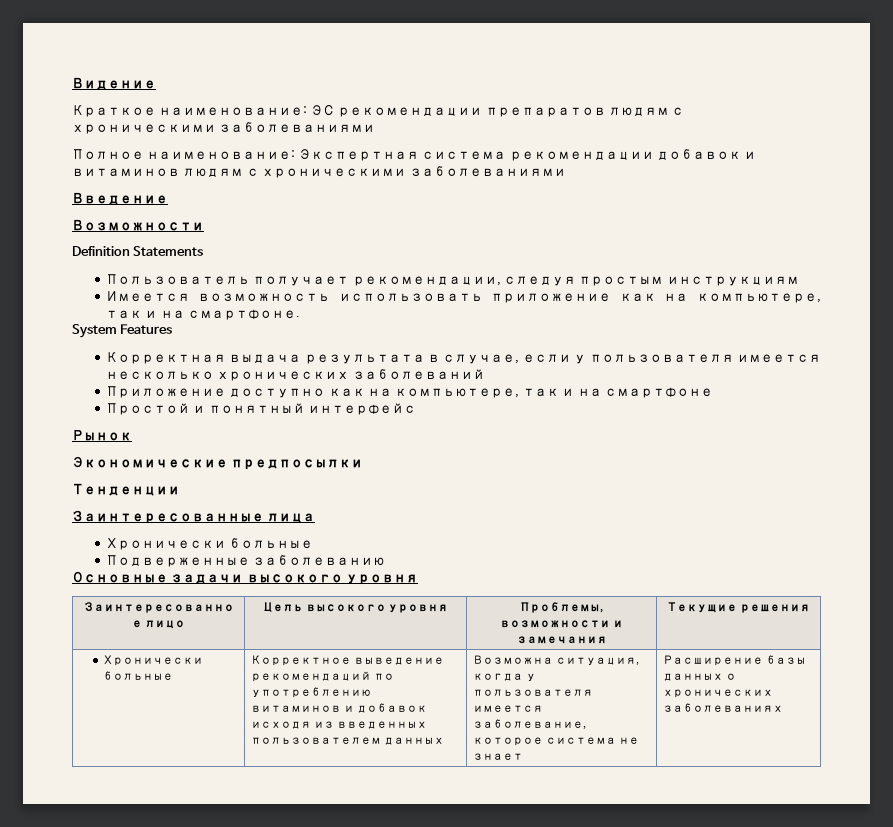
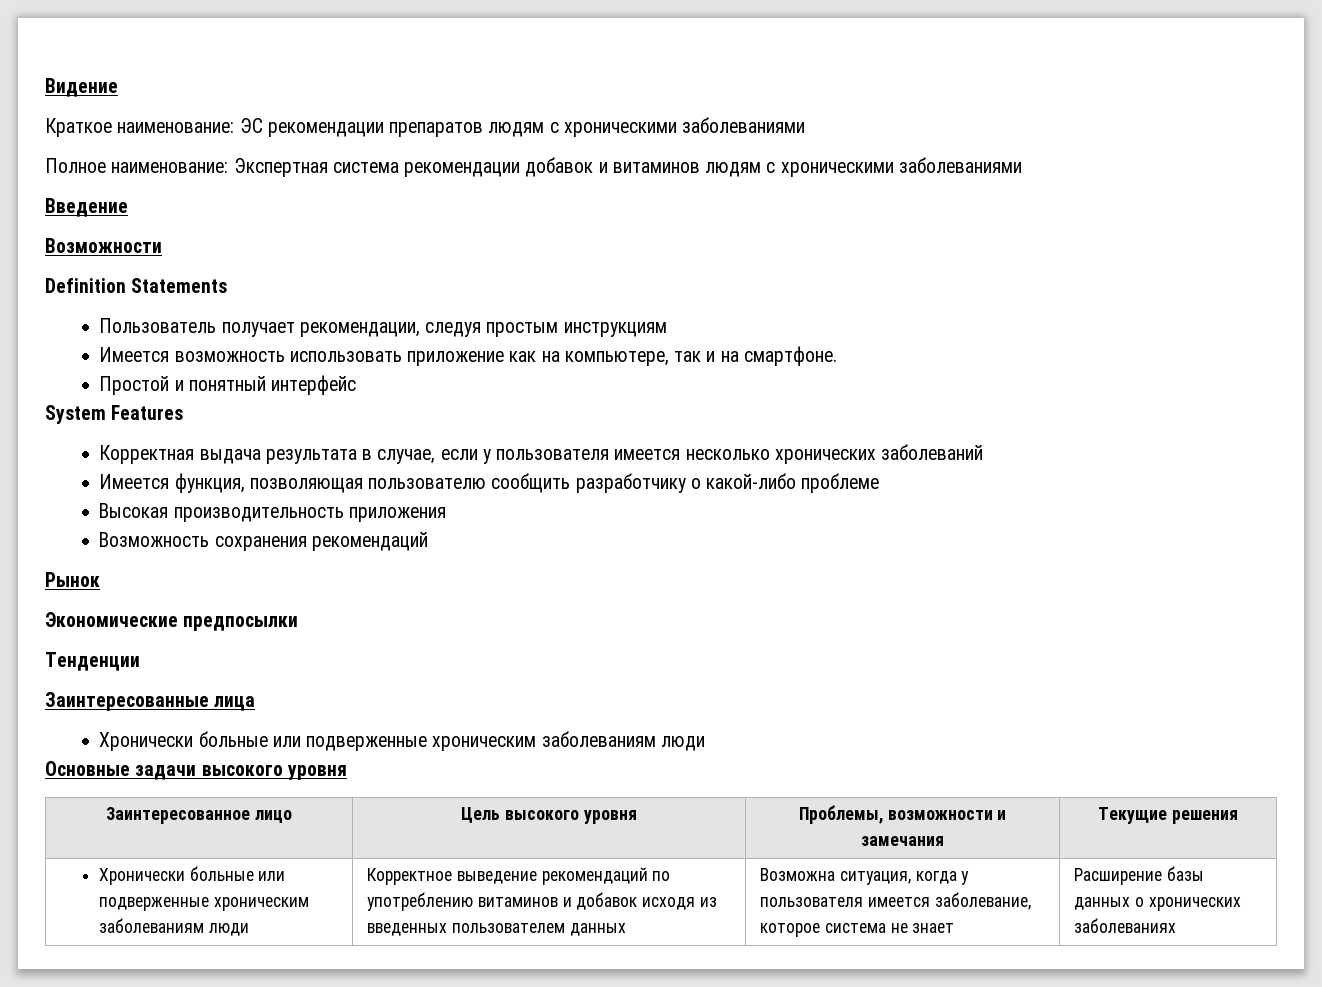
+ Простой и понятный интерфейс
- Приложение доступно как на компьютере, так и на смартфоне
- Простой и понятный интерфейс
+ Имеется функция, позволяющая пользователю сообщить разработчику о какой-либо проблеме
+ Высокая производительность приложения
+ Возможность сохранения рекомендаций
  Заинтересованные лица
- Хронически больные
- Подверженные заболеванию
+ Хронически больные или подверженные хроническим заболеваниям люди
- Хронически больные | Корректное выведение рекомендаций по употреблению витаминов и добавок исходя из введенных пользователем данных | Возможна ситуация, когда у пользователя имеется заболевание, которое система не знает | Расширение базы данных о хронических заболеваниях
+ Хронически больные или подверженные хроническим заболеваниям люди | Корректное выведение рекомендаций по употреблению витаминов и добавок исходя из введенных пользователем данных | Возможна ситуация, когда у пользователя имеется заболевание, которое система не знает | Расширение базы данных о хронических заболеваниях

